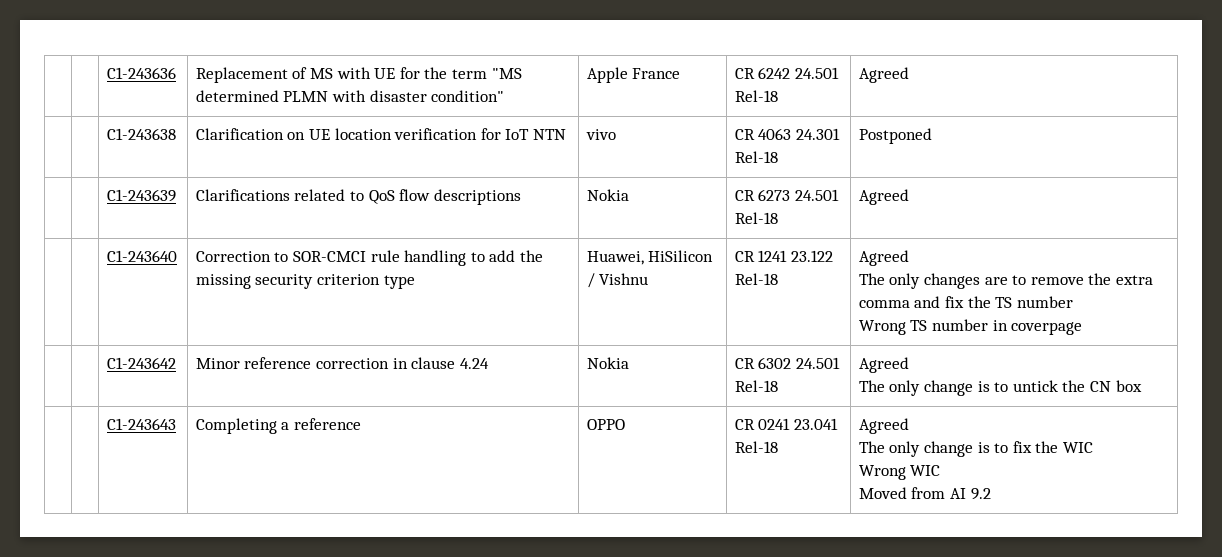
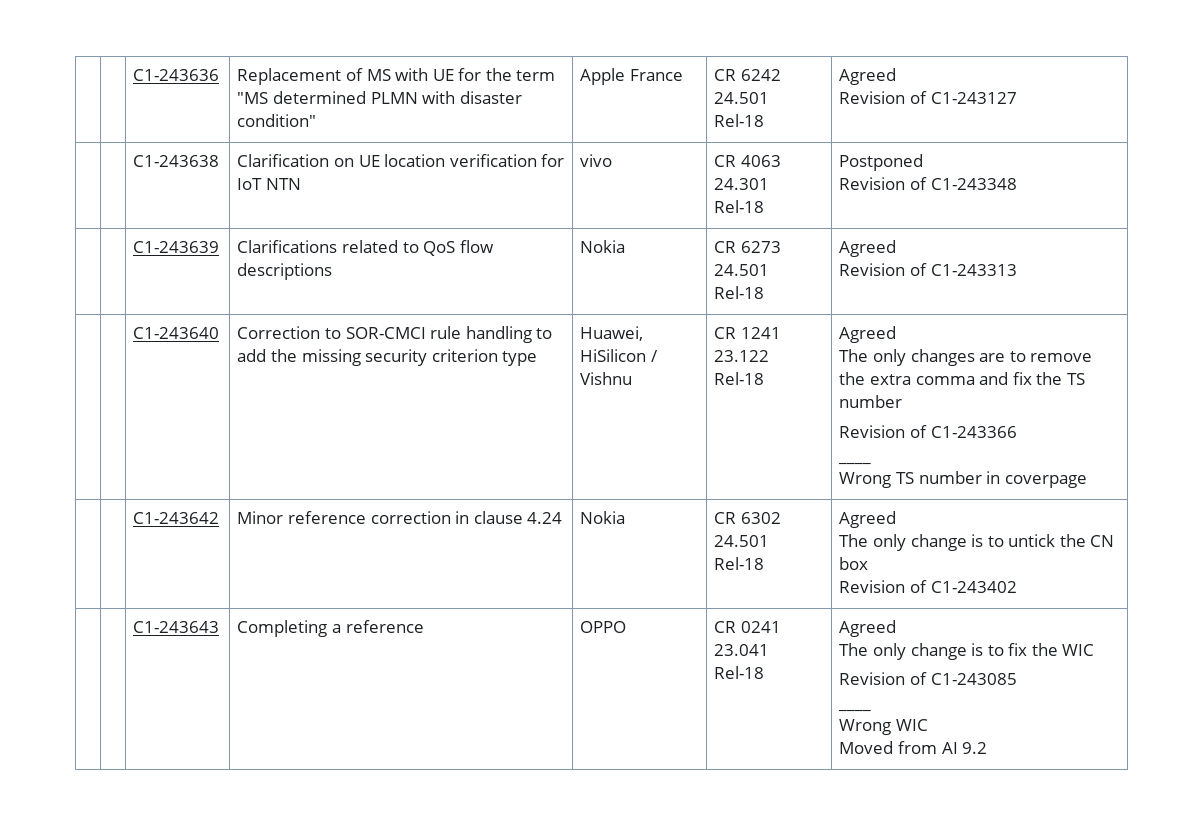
  | | C1-243636 | Replacement of MS with UE for the term "MS determined PLMN with disaster condition" | Apple France | CR 6242 24.501 Rel-18 | Agreed
+ Revision of C1-243127
  | | C1-243638 | Clarification on UE location verification for IoT NTN | vivo | CR 4063 24.301 Rel-18 | Postponed
+ Revision of C1-243348
  | | C1-243639 | Clarifications related to QoS flow descriptions | Nokia | CR 6273 24.501 Rel-18 | Agreed
+ Revision of C1-243313
+ Revision of C1-243366
+ ____
  | | C1-243642 | Minor reference correction in clause 4.24 | Nokia | CR 6302 24.501 Rel-18 | Agreed
  The only change is to untick the CN box
+ Revision of C1-243402
  | | C1-243643 | Completing a reference | OPPO | CR 0241 23.041 Rel-18 | Agreed
  The only change is to fix the WIC
+ Revision of C1-243085
+ ____

